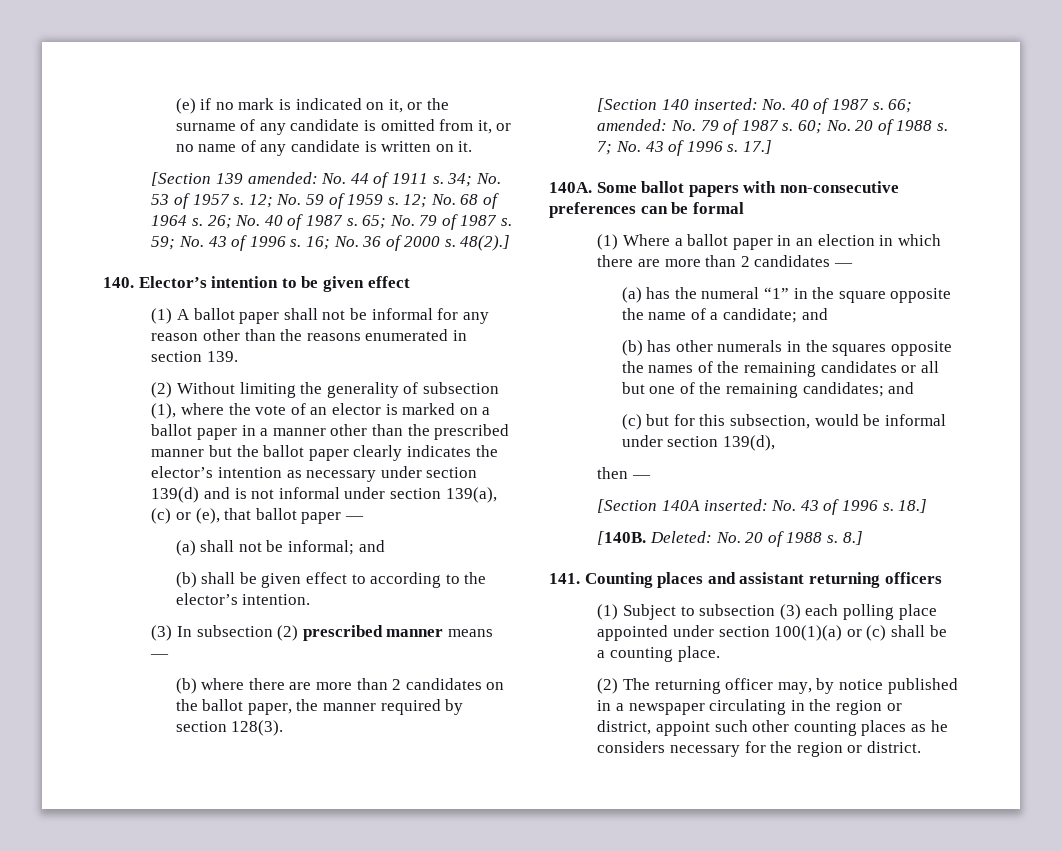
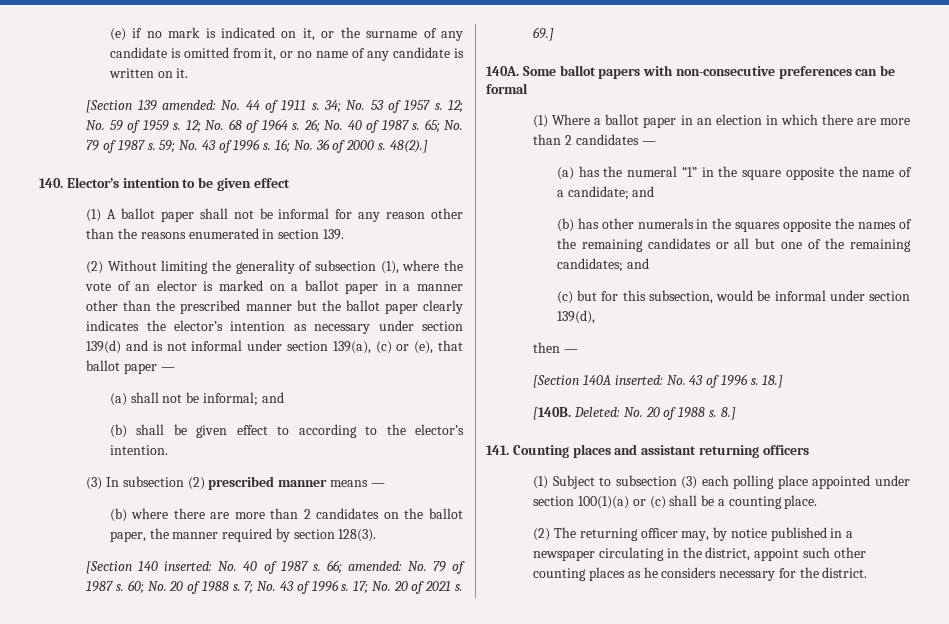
- 17.]
+ 17; No. 20 of 2021 s. 69.]
- (2) The returning officer may, by notice published in a newspaper circulating in the region or district, appoint such other counting places as he considers necessary for the region or district.
+ (2) The returning officer may, by notice published in a newspaper circulating in the district, appoint such other counting places as he considers necessary for the district.

